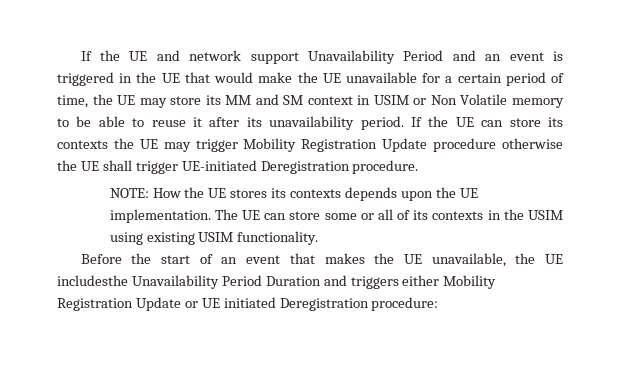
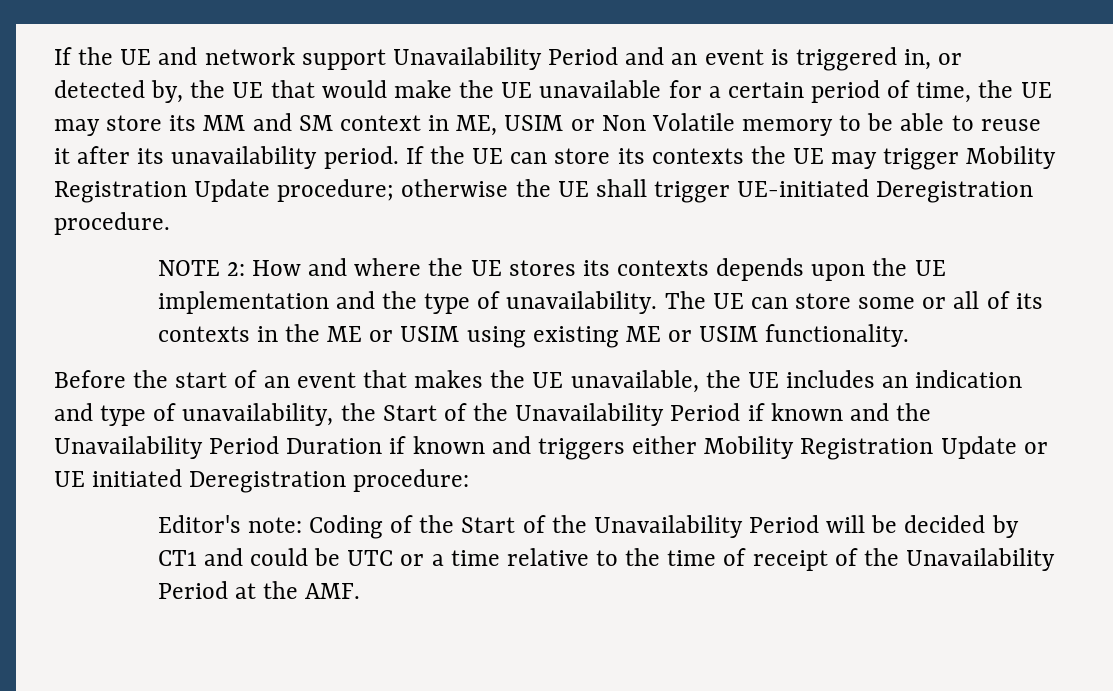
- If the UE and network support Unavailability Period and an event is triggered in the UE that would make the UE unavailable for a certain period of time, the UE may store its MM and SM context in USIM or Non Volatile memory to be able to reuse it after its unavailability period.
+ If the UE and network support Unavailability Period and an event is triggered in, or detected by, the UE that would make the UE unavailable for a certain period of time, the UE may store its MM and SM context in ME, USIM or Non Volatile memory to be able to reuse it after its unavailability period.
- If the UE can store its contexts the UE may trigger Mobility Registration Update procedure otherwise the UE shall trigger UE-initiated Deregistration procedure.
+ If the UE can store its contexts the UE may trigger Mobility Registration Update procedure; otherwise the UE shall trigger UE-initiated Deregistration procedure.
- NOTE: How the UE stores its contexts depends upon the UE implementation.
+ NOTE 2: How and where the UE stores its contexts depends upon the UE implementation and the type of unavailability.
- The UE can store some or all of its contexts in the USIM using existing USIM functionality.
+ The UE can store some or all of its contexts in the ME or USIM using existing ME or USIM functionality.
- Before the start of an event that makes the UE unavailable, the UE includesthe Unavailability Period Duration and triggers either Mobility Registration Update or UE initiated Deregistration procedure:
+ Before the start of an event that makes the UE unavailable, the UE includes an indication and type of unavailability, the Start of the Unavailability Period if known and the Unavailability Period Duration if known and triggers either Mobility Registration Update or UE initiated Deregistration procedure:
+ Editor's note: Coding of the Start of the Unavailability Period will be decided by CT1 and could be UTC or a time relative to the time of receipt of the Unavailability Period at the AMF.

